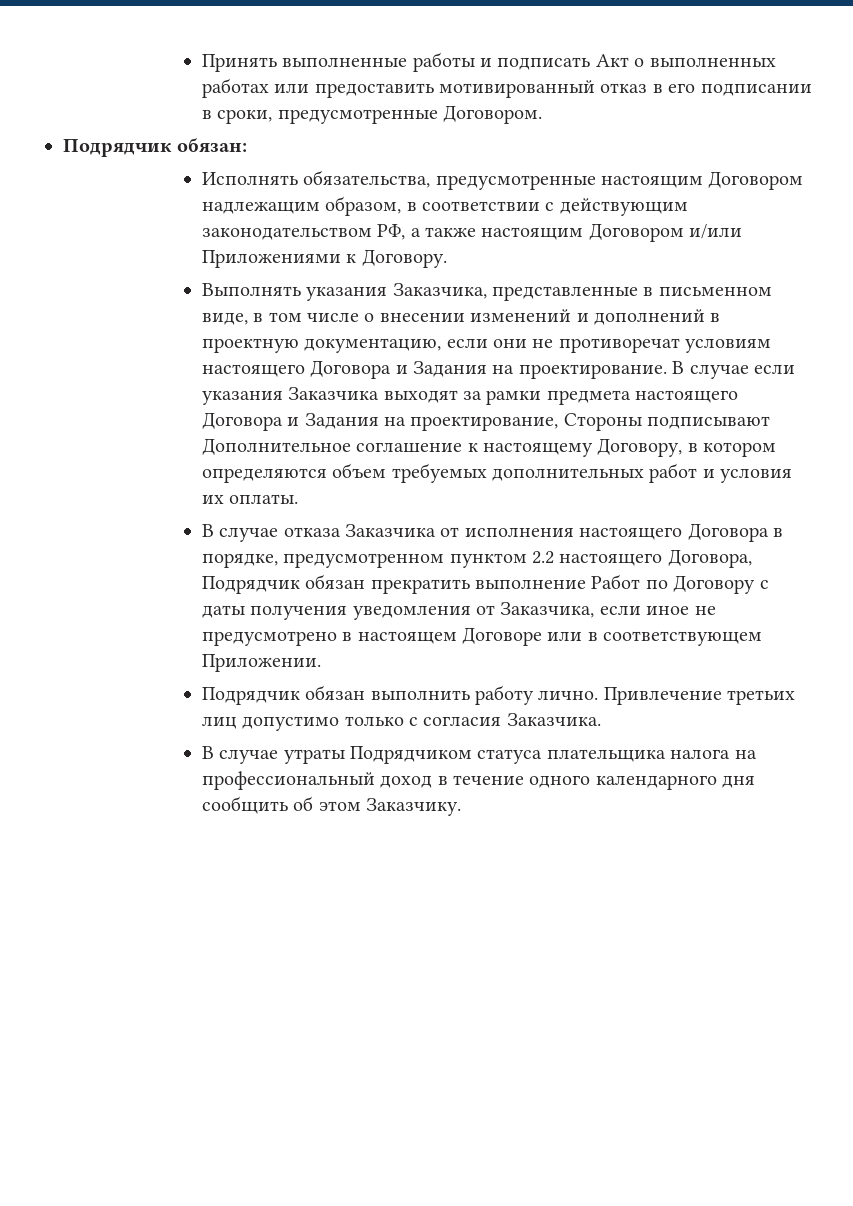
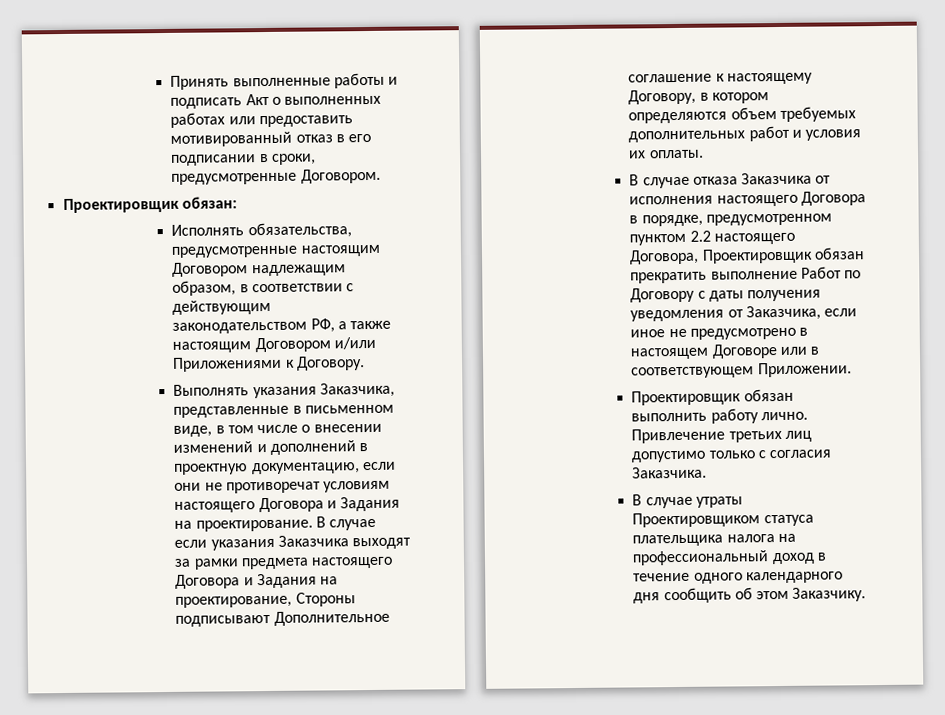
- Подрядчик обязан:
+ Проектировщик обязан:
- В случае отказа Заказчика от исполнения настоящего Договора в порядке, предусмотренном пунктом 2.2 настоящего Договора, Подрядчик обязан прекратить выполнение Работ по Договору с даты получения уведомления от Заказчика, если иное не предусмотрено в настоящем Договоре или в соответствующем Приложении.
+ В случае отказа Заказчика от исполнения настоящего Договора в порядке, предусмотренном пунктом 2.2 настоящего Договора, Проектировщик обязан прекратить выполнение Работ по Договору с даты получения уведомления от Заказчика, если иное не предусмотрено в настоящем Договоре или в соответствующем Приложении.
- Подрядчик обязан выполнить работу лично.
+ Проектировщик обязан выполнить работу лично.
- В случае утраты Подрядчиком статуса плательщика налога на профессиональный доход в течение одного календарного дня сообщить об этом Заказчику.
+ В случае утраты Проектировщиком статуса плательщика налога на профессиональный доход в течение одного календарного дня сообщить об этом Заказчику.

